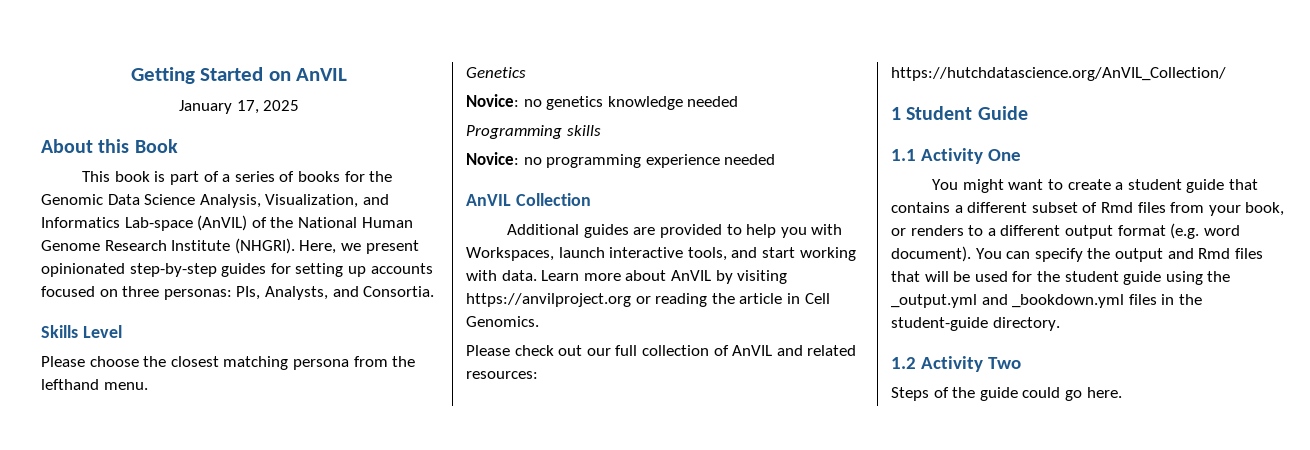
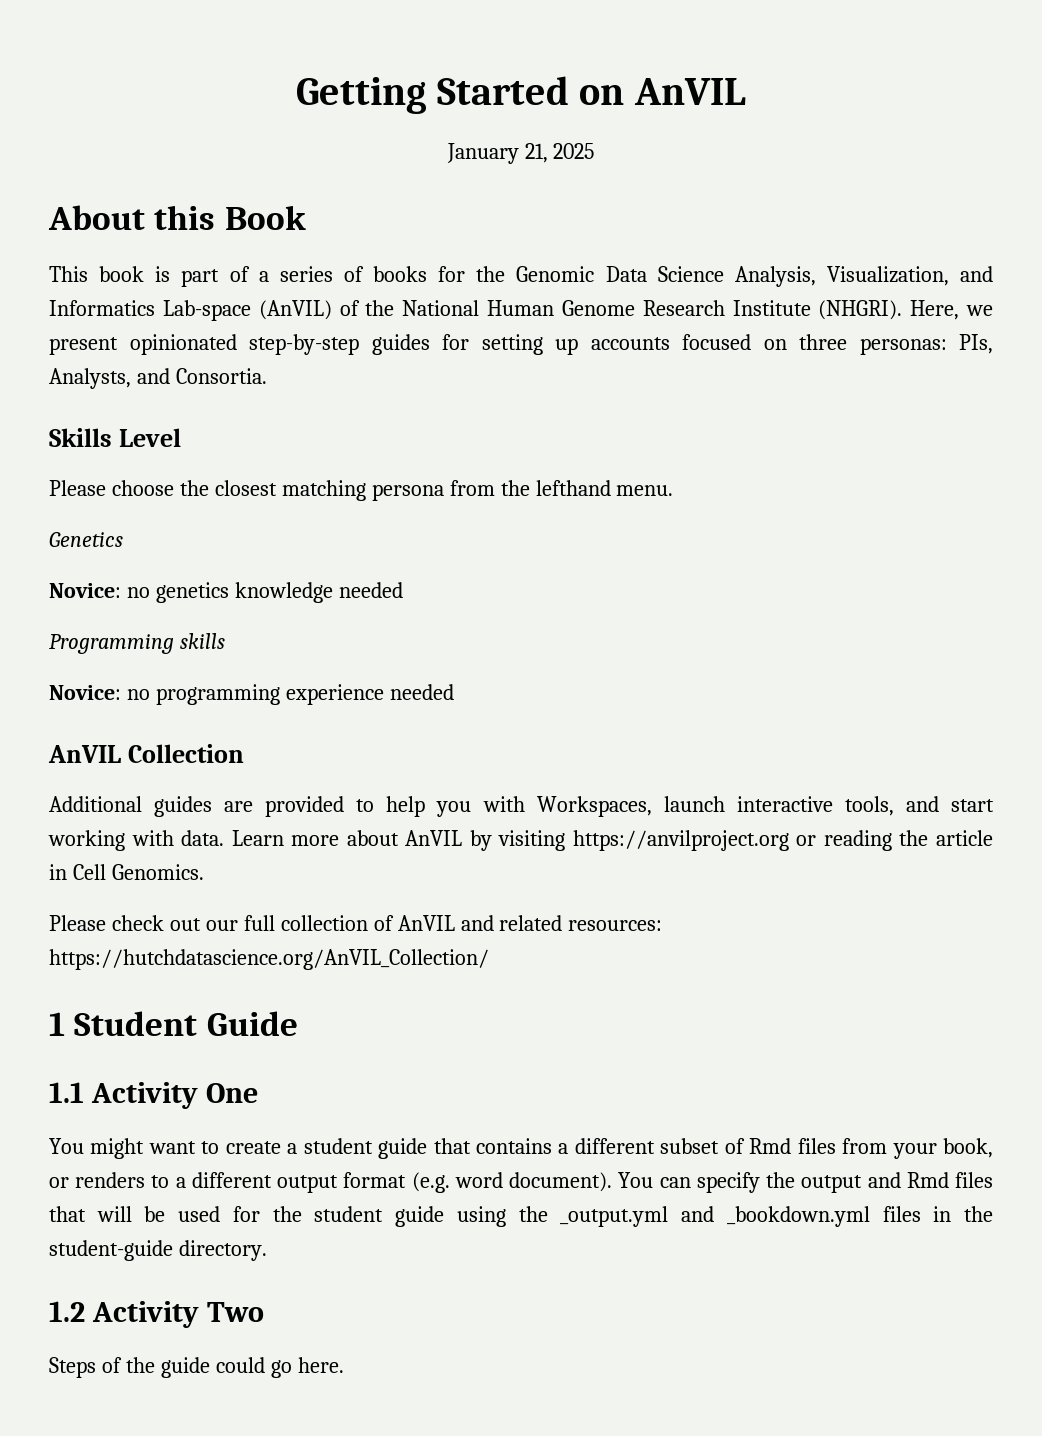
- January 17, 2025
+ January 21, 2025

